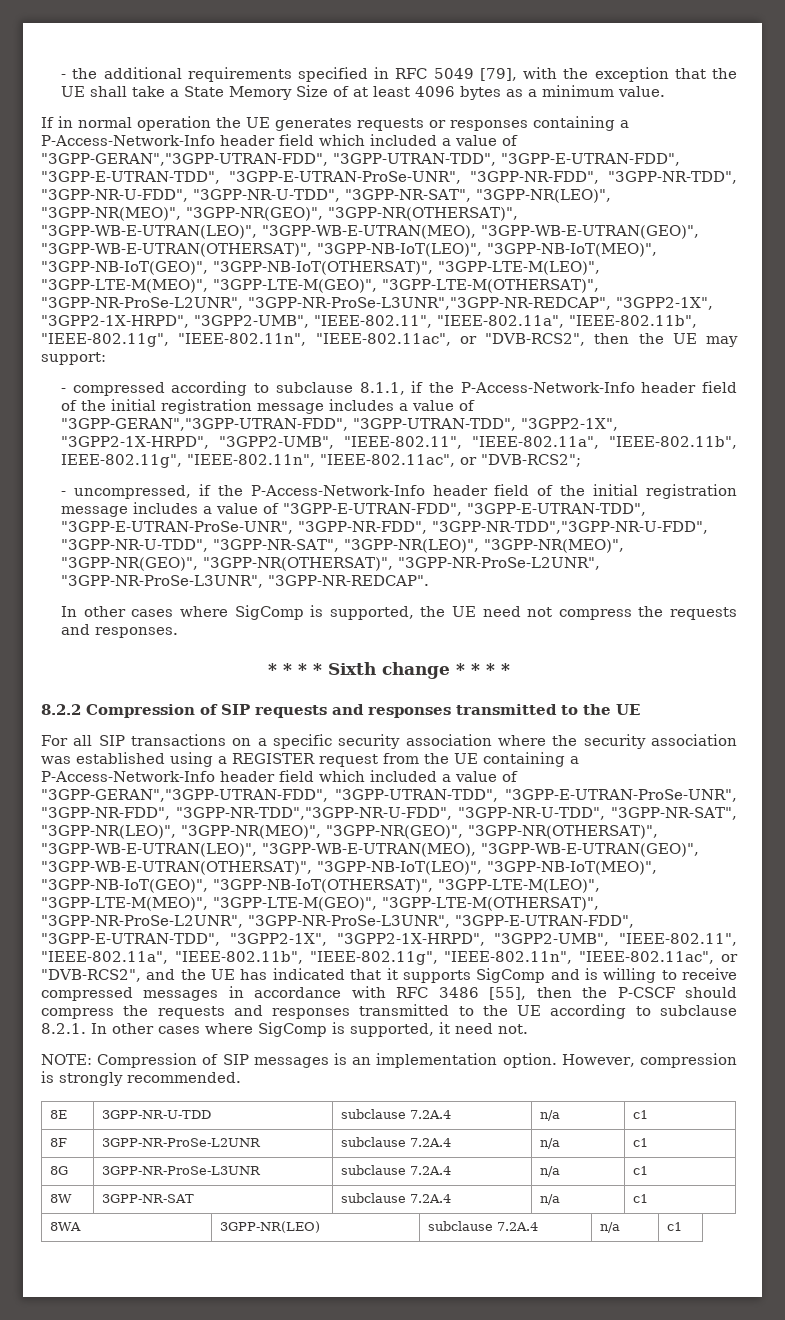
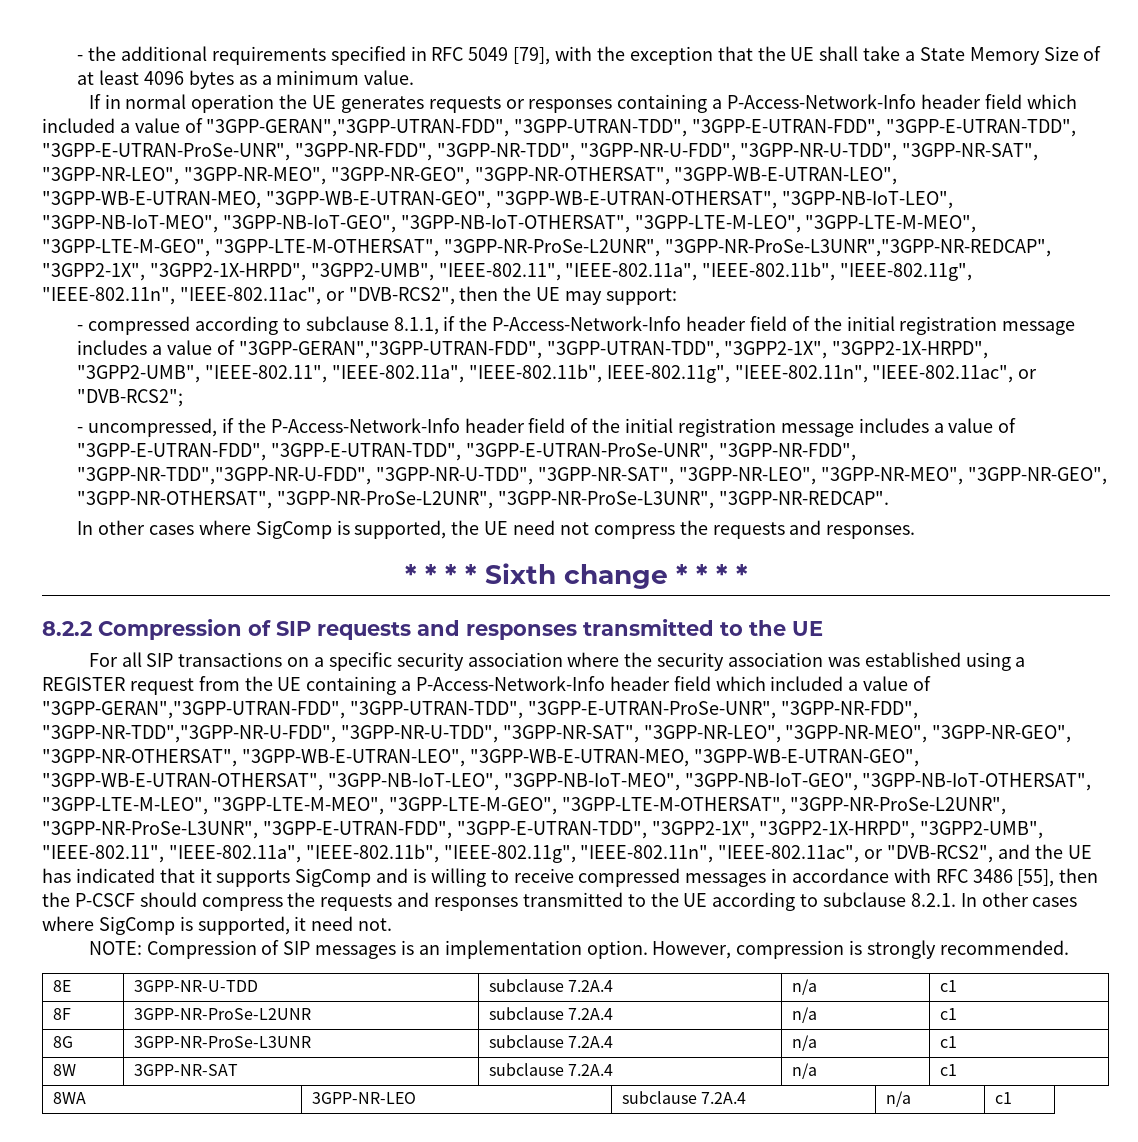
- If in normal operation the UE generates requests or responses containing a P-Access-Network-Info header field which included a value of "3GPP-GERAN","3GPP-UTRAN-FDD", "3GPP-UTRAN-TDD", "3GPP-E-UTRAN-FDD", "3GPP-E-UTRAN-TDD", "3GPP-E-UTRAN-ProSe-UNR", "3GPP-NR-FDD", "3GPP-NR-TDD", "3GPP-NR-U-FDD", "3GPP-NR-U-TDD", "3GPP-NR-SAT", "3GPP-NR(LEO)", "3GPP-NR(MEO)", "3GPP-NR(GEO)", "3GPP-NR(OTHERSAT)", "3GPP-WB-E-UTRAN(LEO)", "3GPP-WB-E-UTRAN(MEO), "3GPP-WB-E-UTRAN(GEO)", "3GPP-WB-E-UTRAN(OTHERSAT)", "3GPP-NB-IoT(LEO)", "3GPP-NB-IoT(MEO)", "3GPP-NB-IoT(GEO)", "3GPP-NB-IoT(OTHERSAT)", "3GPP-LTE-M(LEO)", "3GPP-LTE-M(MEO)", "3GPP-LTE-M(GEO)", "3GPP-LTE-M(OTHERSAT)", "3GPP-NR-ProSe-L2UNR", "3GPP-NR-ProSe-L3UNR","3GPP-NR-REDCAP", "3GPP2-1X", "3GPP2-1X-HRPD", "3GPP2-UMB", "IEEE-802.11", "IEEE-802.11a", "IEEE-802.11b", "IEEE-802.11g", "IEEE-802.11n", "IEEE-802.11ac", or "DVB-RCS2", then the UE may support:
+ If in normal operation the UE generates requests or responses containing a P-Access-Network-Info header field which included a value of "3GPP-GERAN","3GPP-UTRAN-FDD", "3GPP-UTRAN-TDD", "3GPP-E-UTRAN-FDD", "3GPP-E-UTRAN-TDD", "3GPP-E-UTRAN-ProSe-UNR", "3GPP-NR-FDD", "3GPP-NR-TDD", "3GPP-NR-U-FDD", "3GPP-NR-U-TDD", "3GPP-NR-SAT", "3GPP-NR-LEO", "3GPP-NR-MEO", "3GPP-NR-GEO", "3GPP-NR-OTHERSAT", "3GPP-WB-E-UTRAN-LEO", "3GPP-WB-E-UTRAN-MEO, "3GPP-WB-E-UTRAN-GEO", "3GPP-WB-E-UTRAN-OTHERSAT", "3GPP-NB-IoT-LEO", "3GPP-NB-IoT-MEO", "3GPP-NB-IoT-GEO", "3GPP-NB-IoT-OTHERSAT", "3GPP-LTE-M-LEO", "3GPP-LTE-M-MEO", "3GPP-LTE-M-GEO", "3GPP-LTE-M-OTHERSAT", "3GPP-NR-ProSe-L2UNR", "3GPP-NR-ProSe-L3UNR","3GPP-NR-REDCAP", "3GPP2-1X", "3GPP2-1X-HRPD", "3GPP2-UMB", "IEEE-802.11", "IEEE-802.11a", "IEEE-802.11b", "IEEE-802.11g", "IEEE-802.11n", "IEEE-802.11ac", or "DVB-RCS2", then the UE may support:
- - uncompressed, if the P-Access-Network-Info header field of the initial registration message includes a value of "3GPP-E-UTRAN-FDD", "3GPP-E-UTRAN-TDD", "3GPP-E-UTRAN-ProSe-UNR", "3GPP-NR-FDD", "3GPP-NR-TDD","3GPP-NR-U-FDD", "3GPP-NR-U-TDD", "3GPP-NR-SAT", "3GPP-NR(LEO)", "3GPP-NR(MEO)", "3GPP-NR(GEO)", "3GPP-NR(OTHERSAT)", "3GPP-NR-ProSe-L2UNR", "3GPP-NR-ProSe-L3UNR", "3GPP-NR-REDCAP".
+ - uncompressed, if the P-Access-Network-Info header field of the initial registration message includes a value of "3GPP-E-UTRAN-FDD", "3GPP-E-UTRAN-TDD", "3GPP-E-UTRAN-ProSe-UNR", "3GPP-NR-FDD", "3GPP-NR-TDD","3GPP-NR-U-FDD", "3GPP-NR-U-TDD", "3GPP-NR-SAT", "3GPP-NR-LEO", "3GPP-NR-MEO", "3GPP-NR-GEO", "3GPP-NR-OTHERSAT", "3GPP-NR-ProSe-L2UNR", "3GPP-NR-ProSe-L3UNR", "3GPP-NR-REDCAP".
- For all SIP transactions on a specific security association where the security association was established using a REGISTER request from the UE containing a P-Access-Network-Info header field which included a value of "3GPP-GERAN","3GPP-UTRAN-FDD", "3GPP-UTRAN-TDD", "3GPP-E-UTRAN-ProSe-UNR", "3GPP-NR-FDD", "3GPP-NR-TDD","3GPP-NR-U-FDD", "3GPP-NR-U-TDD", "3GPP-NR-SAT", "3GPP-NR(LEO)", "3GPP-NR(MEO)", "3GPP-NR(GEO)", "3GPP-NR(OTHERSAT)", "3GPP-WB-E-UTRAN(LEO)", "3GPP-WB-E-UTRAN(MEO), "3GPP-WB-E-UTRAN(GEO)", "3GPP-WB-E-UTRAN(OTHERSAT)", "3GPP-NB-IoT(LEO)", "3GPP-NB-IoT(MEO)", "3GPP-NB-IoT(GEO)", "3GPP-NB-IoT(OTHERSAT)", "3GPP-LTE-M(LEO)", "3GPP-LTE-M(MEO)", "3GPP-LTE-M(GEO)", "3GPP-LTE-M(OTHERSAT)", "3GPP-NR-ProSe-L2UNR", "3GPP-NR-ProSe-L3UNR", "3GPP-E-UTRAN-FDD", "3GPP-E-UTRAN-TDD", "3GPP2-1X", "3GPP2-1X-HRPD", "3GPP2-UMB", "IEEE-802.11", "IEEE-802.11a", "IEEE-802.11b", "IEEE-802.11g", "IEEE-802.11n", "IEEE-802.11ac", or "DVB-RCS2", and the UE has indicated that it supports SigComp and is willing to receive compressed messages in accordance with RFC 3486 [55], then the P-CSCF should compress the requests and responses transmitted to the UE according to subclause 8.2.1. In other cases where SigComp is supported, it need not.
+ For all SIP transactions on a specific security association where the security association was established using a REGISTER request from the UE containing a P-Access-Network-Info header field which included a value of "3GPP-GERAN","3GPP-UTRAN-FDD", "3GPP-UTRAN-TDD", "3GPP-E-UTRAN-ProSe-UNR", "3GPP-NR-FDD", "3GPP-NR-TDD","3GPP-NR-U-FDD", "3GPP-NR-U-TDD", "3GPP-NR-SAT", "3GPP-NR-LEO", "3GPP-NR-MEO", "3GPP-NR-GEO", "3GPP-NR-OTHERSAT", "3GPP-WB-E-UTRAN-LEO", "3GPP-WB-E-UTRAN-MEO, "3GPP-WB-E-UTRAN-GEO", "3GPP-WB-E-UTRAN-OTHERSAT", "3GPP-NB-IoT-LEO", "3GPP-NB-IoT-MEO", "3GPP-NB-IoT-GEO", "3GPP-NB-IoT-OTHERSAT", "3GPP-LTE-M-LEO", "3GPP-LTE-M-MEO", "3GPP-LTE-M-GEO", "3GPP-LTE-M-OTHERSAT", "3GPP-NR-ProSe-L2UNR", "3GPP-NR-ProSe-L3UNR", "3GPP-E-UTRAN-FDD", "3GPP-E-UTRAN-TDD", "3GPP2-1X", "3GPP2-1X-HRPD", "3GPP2-UMB", "IEEE-802.11", "IEEE-802.11a", "IEEE-802.11b", "IEEE-802.11g", "IEEE-802.11n", "IEEE-802.11ac", or "DVB-RCS2", and the UE has indicated that it supports SigComp and is willing to receive compressed messages in accordance with RFC 3486 [55], then the P-CSCF should compress the requests and responses transmitted to the UE according to subclause 8.2.1. In other cases where SigComp is supported, it need not.
- 8WA | 3GPP-NR(LEO) | subclause 7.2A.4 | n/a | c1
+ 8WA | 3GPP-NR-LEO | subclause 7.2A.4 | n/a | c1

